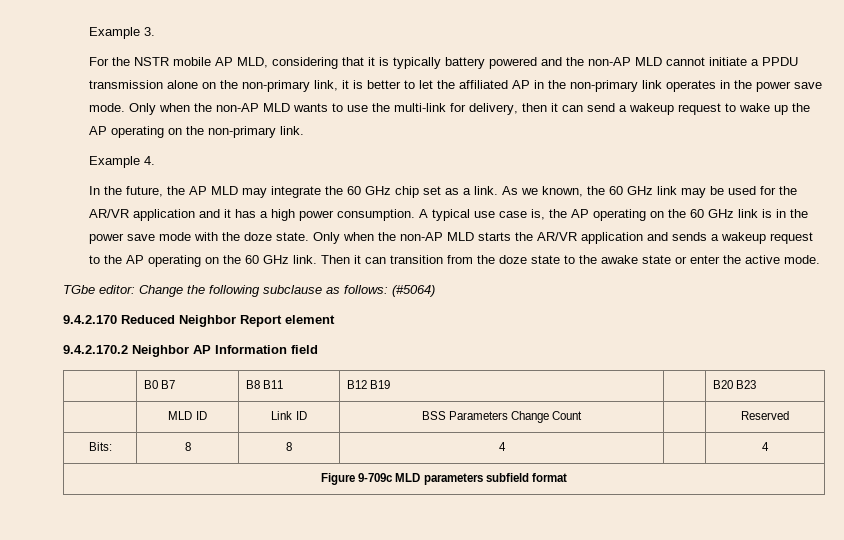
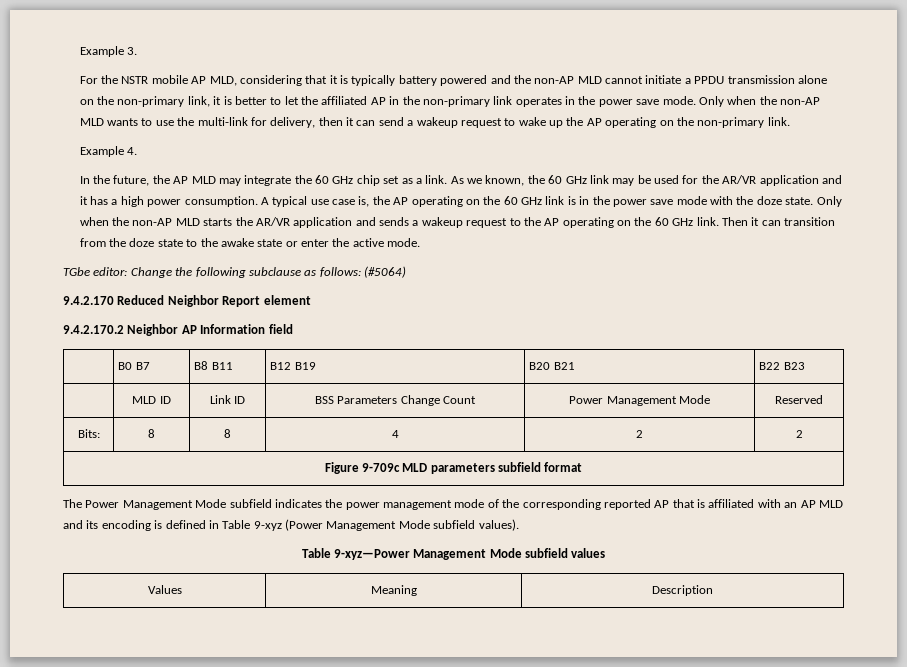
- | B0 B7 | B8 B11 | B12 B19 | | B20 B23
+ | B0 B7 | B8 B11 | B12 B19 | B20 B21 | B22 B23
- | MLD ID | Link ID | BSS Parameters Change Count | | Reserved
+ | MLD ID | Link ID | BSS Parameters Change Count | Power Management Mode | Reserved
- Bits: | 8 | 8 | 4 | | 4
+ Bits: | 8 | 8 | 4 | 2 | 2
+ The Power Management Mode subfield indicates the power management mode of the corresponding reported AP that is affiliated with an AP MLD and its encoding is defined in Table 9-xyz (Power Management Mode subfield values).
+ Table 9-xyz—Power Management Mode subfield values
+ Values | Meaning | Description

